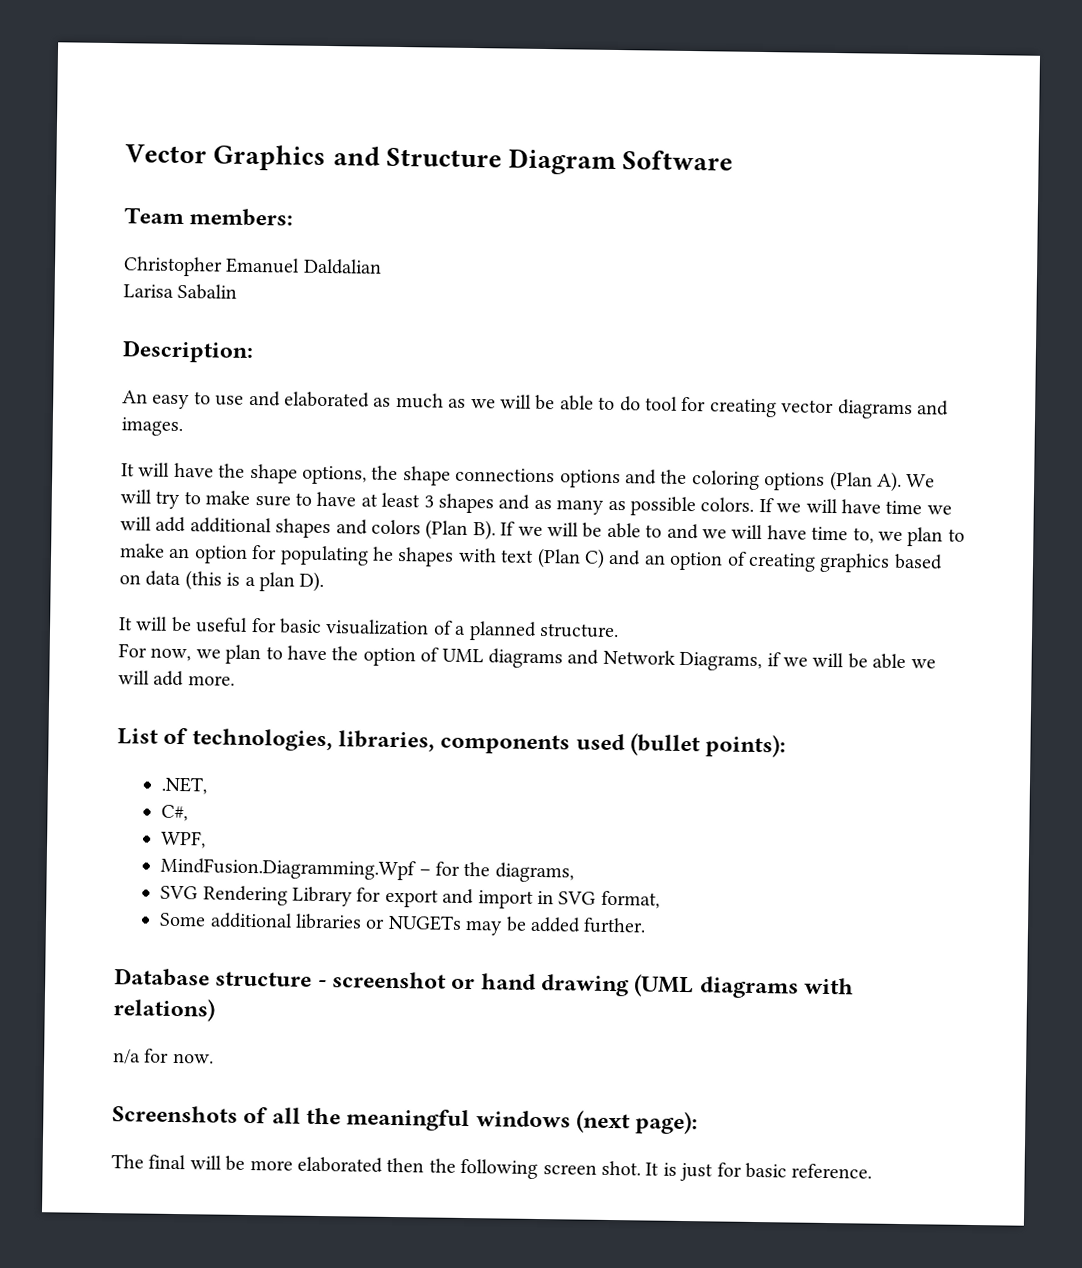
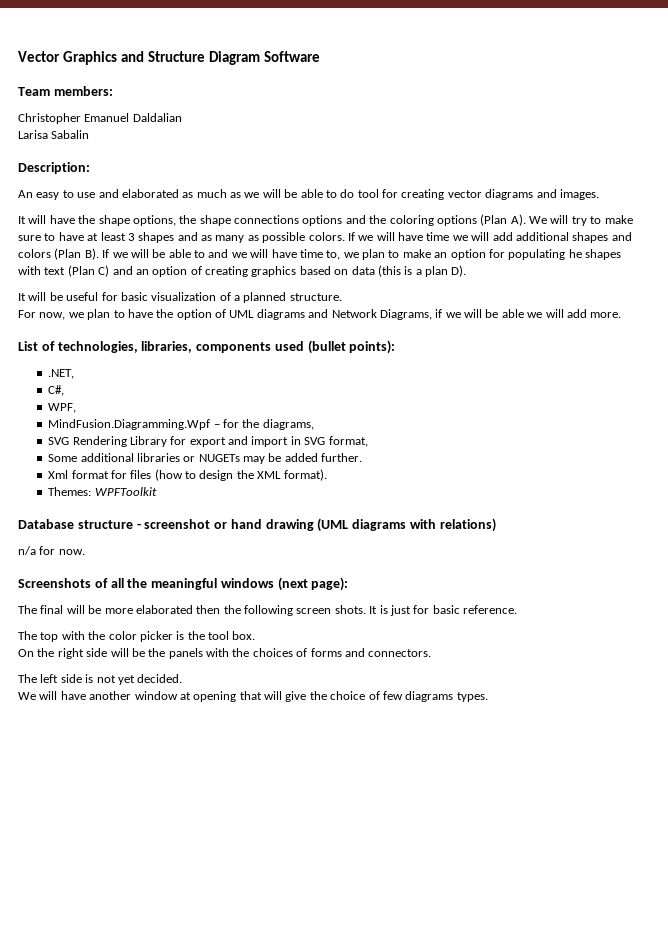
+ Xml format for files (how to design the XML format).
+ Themes: WPFToolkit
- The final will be more elaborated then the following screen shot.
+ The final will be more elaborated then the following screen shots.
+ The top with the color picker is the tool box.
+ On the right side will be the panels with the choices of forms and connectors.
+ The left side is not yet decided.
+ We will have another window at opening that will give the choice of few diagrams types.

